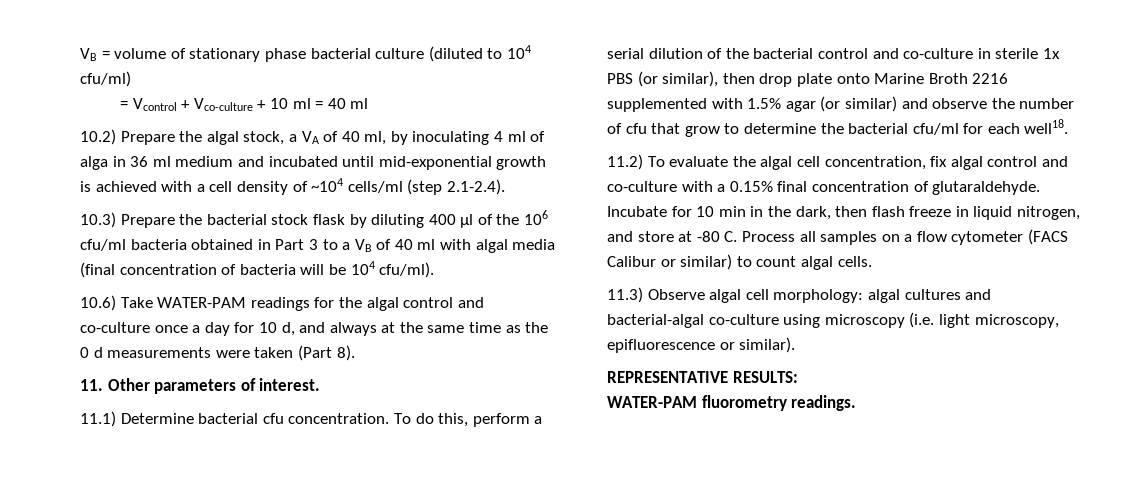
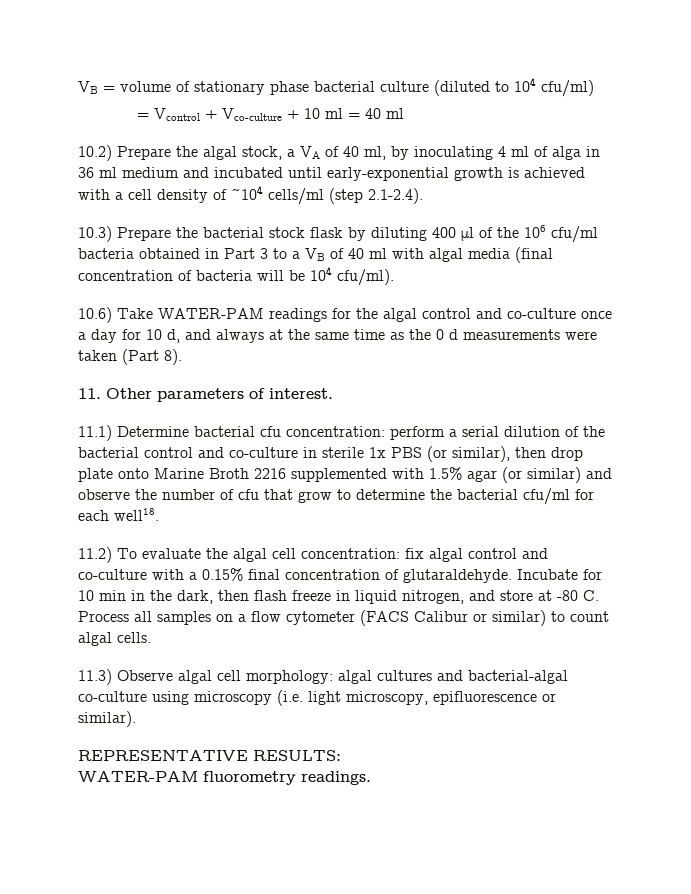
- 10.2) Prepare the algal stock, a VA of 40 ml, by inoculating 4 ml of alga in 36 ml medium and incubated until mid-exponential growth is achieved with a cell density of ~104 cells/ml (step 2.1-2.4).
+ 10.2) Prepare the algal stock, a VA of 40 ml, by inoculating 4 ml of alga in 36 ml medium and incubated until early-exponential growth is achieved with a cell density of ~104 cells/ml (step 2.1-2.4).
- 11.1) Determine bacterial cfu concentration. To do this, perform a serial dilution of the bacterial control and co-culture in sterile 1x PBS (or similar), then drop plate onto Marine Broth 2216 supplemented with 1.5% agar (or similar) and observe the number of cfu that grow to determine the bacterial cfu/ml for each well18.
+ 11.1) Determine bacterial cfu concentration: perform a serial dilution of the bacterial control and co-culture in sterile 1x PBS (or similar), then drop plate onto Marine Broth 2216 supplemented with 1.5% agar (or similar) and observe the number of cfu that grow to determine the bacterial cfu/ml for each well18.
- 11.2) To evaluate the algal cell concentration, fix algal control and co-culture with a 0.15% final concentration of glutaraldehyde.
+ 11.2) To evaluate the algal cell concentration: fix algal control and co-culture with a 0.15% final concentration of glutaraldehyde.

